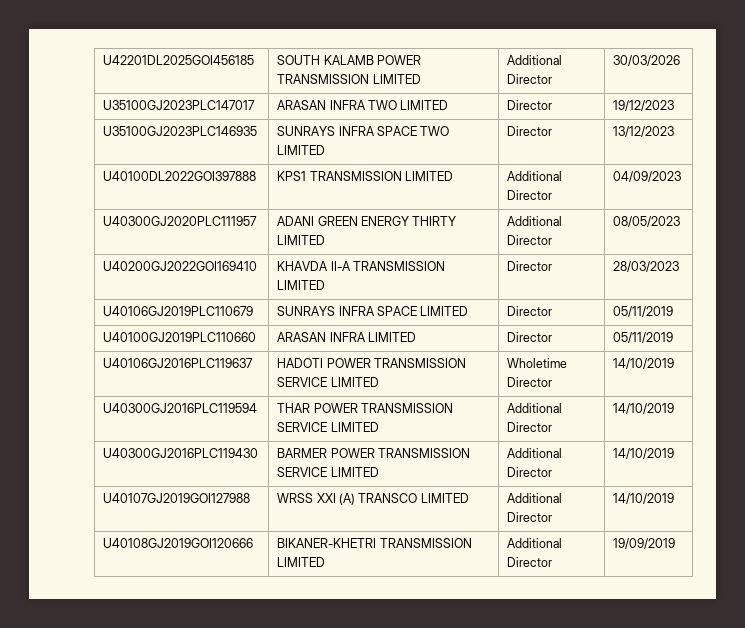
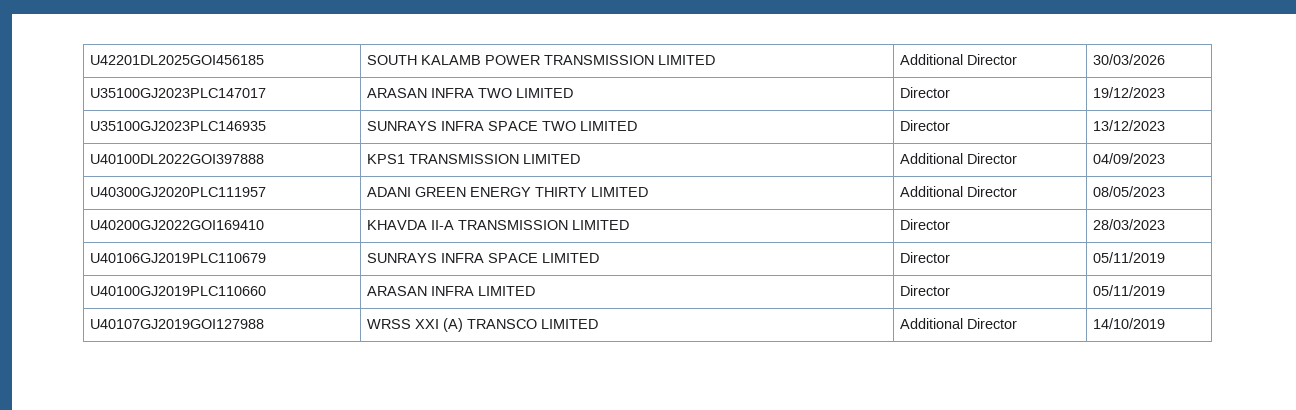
- U40106GJ2016PLC119637 | HADOTI POWER TRANSMISSION SERVICE LIMITED | Wholetime Director | 14/10/2019
- U40300GJ2016PLC119594 | THAR POWER TRANSMISSION SERVICE LIMITED | Additional Director | 14/10/2019
- U40300GJ2016PLC119430 | BARMER POWER TRANSMISSION SERVICE LIMITED | Additional Director | 14/10/2019
- U40108GJ2019GOI120666 | BIKANER-KHETRI TRANSMISSION LIMITED | Additional Director | 19/09/2019

